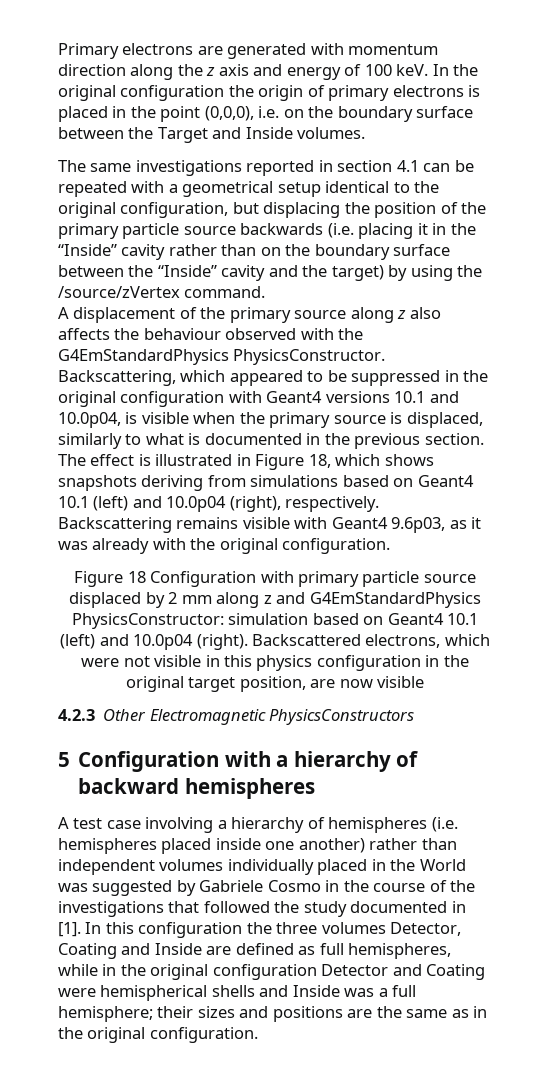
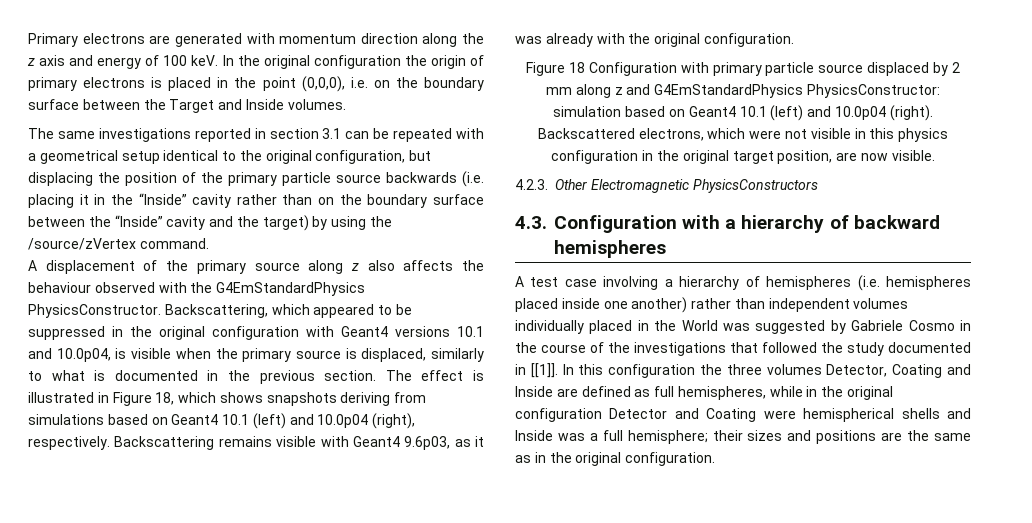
- The same investigations reported in section 4.1 can be repeated with a geometrical setup identical to the original configuration, but displacing the position of the primary particle source backwards (i.e. placing it in the “Inside” cavity rather than on the boundary surface between the “Inside” cavity and the target) by using the /source/zVertex command.
+ The same investigations reported in section 3.1 can be repeated with a geometrical setup identical to the original configuration, but displacing the position of the primary particle source backwards (i.e. placing it in the “Inside” cavity rather than on the boundary surface between the “Inside” cavity and the target) by using the /source/zVertex command.
- Backscattered electrons, which were not visible in this physics configuration in the original target position, are now visible
- 4.2.3 Other Electromagnetic PhysicsConstructors
+ Backscattered electrons, which were not visible in this physics configuration in the original target position, are now visible.
+ 4.2.3. Other Electromagnetic PhysicsConstructors
- 5 Configuration with a hierarchy of backward hemispheres
+ 4.3. Configuration with a hierarchy of backward hemispheres
- A test case involving a hierarchy of hemispheres (i.e. hemispheres placed inside one another) rather than independent volumes individually placed in the World was suggested by Gabriele Cosmo in the course of the investigations that followed the study documented in [1].
+ A test case involving a hierarchy of hemispheres (i.e. hemispheres placed inside one another) rather than independent volumes individually placed in the World was suggested by Gabriele Cosmo in the course of the investigations that followed the study documented in [[1]].

